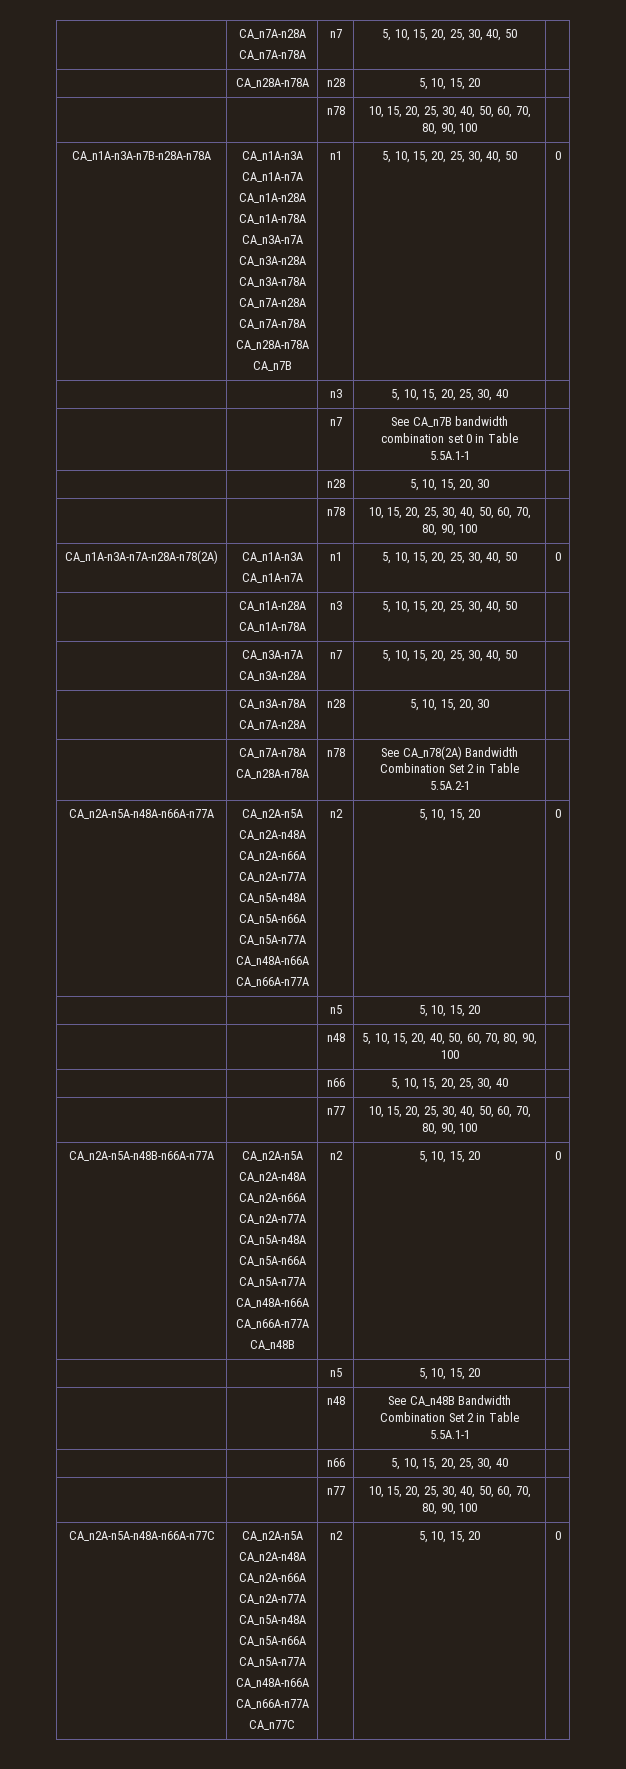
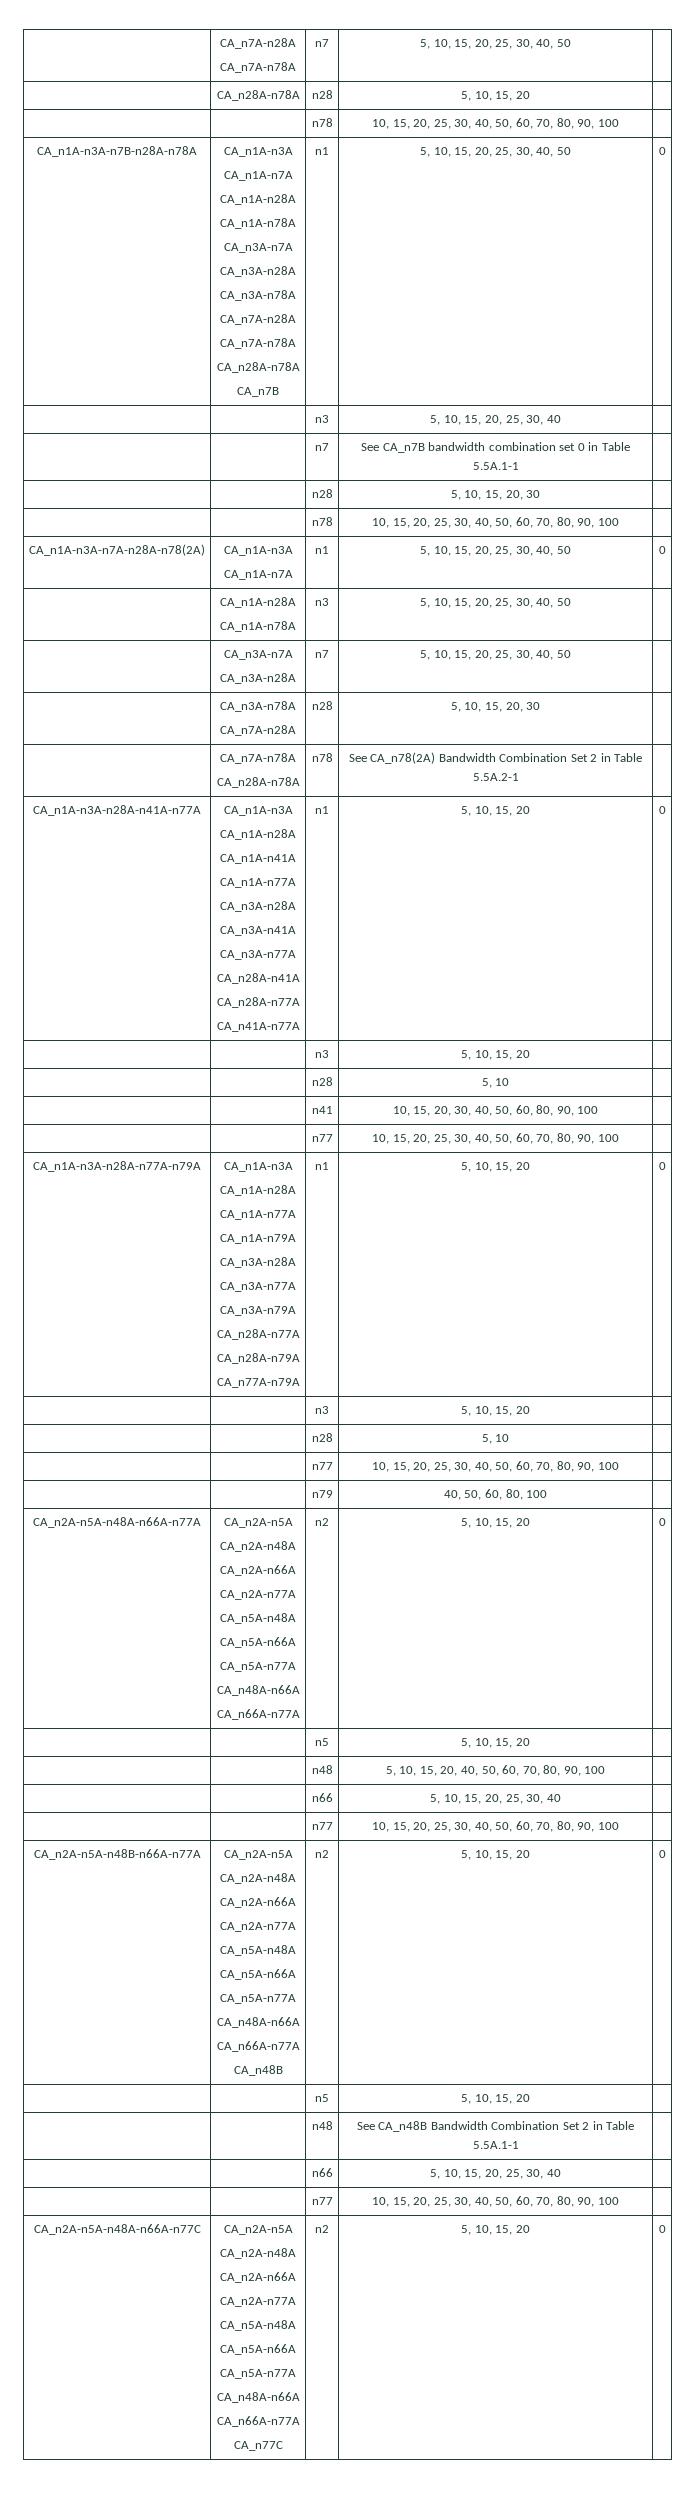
+ CA_n1A-n3A-n28A-n41A-n77A | CA_n1A-n3A
+ CA_n1A-n28A
+ CA_n1A-n41A
+ CA_n1A-n77A
+ CA_n3A-n28A
+ CA_n3A-n41A
+ CA_n3A-n77A
+ CA_n28A-n41A
+ CA_n28A-n77A
+ CA_n41A-n77A | n1 | 5, 10, 15, 20 | 0
+ | | n3 | 5, 10, 15, 20 |
+ | | n28 | 5, 10 |
+ | | n41 | 10, 15, 20, 30, 40, 50, 60, 80, 90, 100 |
+ | | n77 | 10, 15, 20, 25, 30, 40, 50, 60, 70, 80, 90, 100 |
+ CA_n1A-n3A-n28A-n77A-n79A | CA_n1A-n3A
+ CA_n1A-n28A
+ CA_n1A-n77A
+ CA_n1A-n79A
+ CA_n3A-n28A
+ CA_n3A-n77A
+ CA_n3A-n79A
+ CA_n28A-n77A
+ CA_n28A-n79A
+ CA_n77A-n79A | n1 | 5, 10, 15, 20 | 0
+ | | n3 | 5, 10, 15, 20 |
+ | | n28 | 5, 10 |
+ | | n77 | 10, 15, 20, 25, 30, 40, 50, 60, 70, 80, 90, 100 |
+ | | n79 | 40, 50, 60, 80, 100 |

